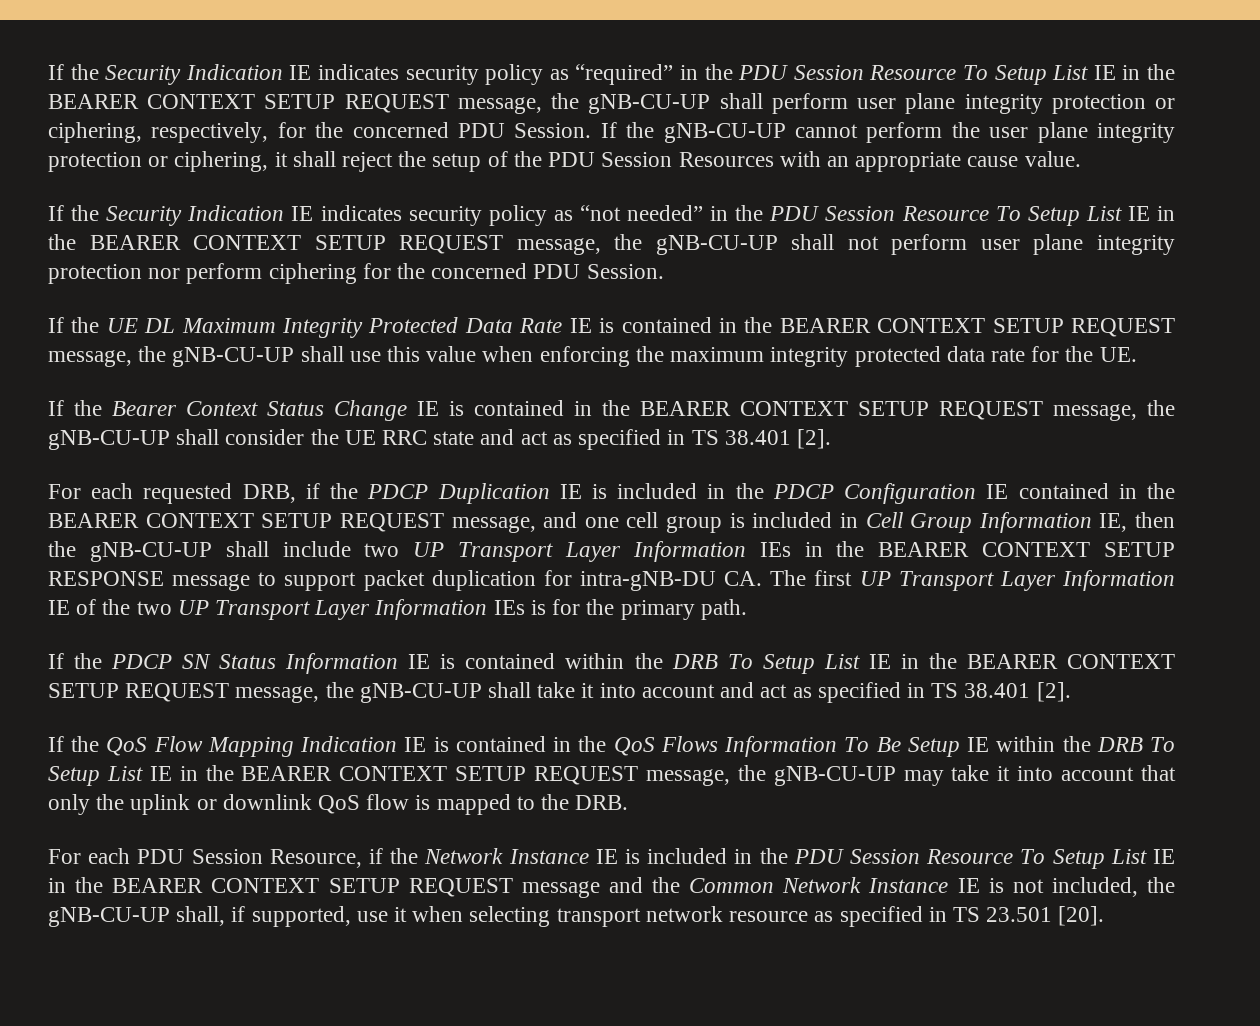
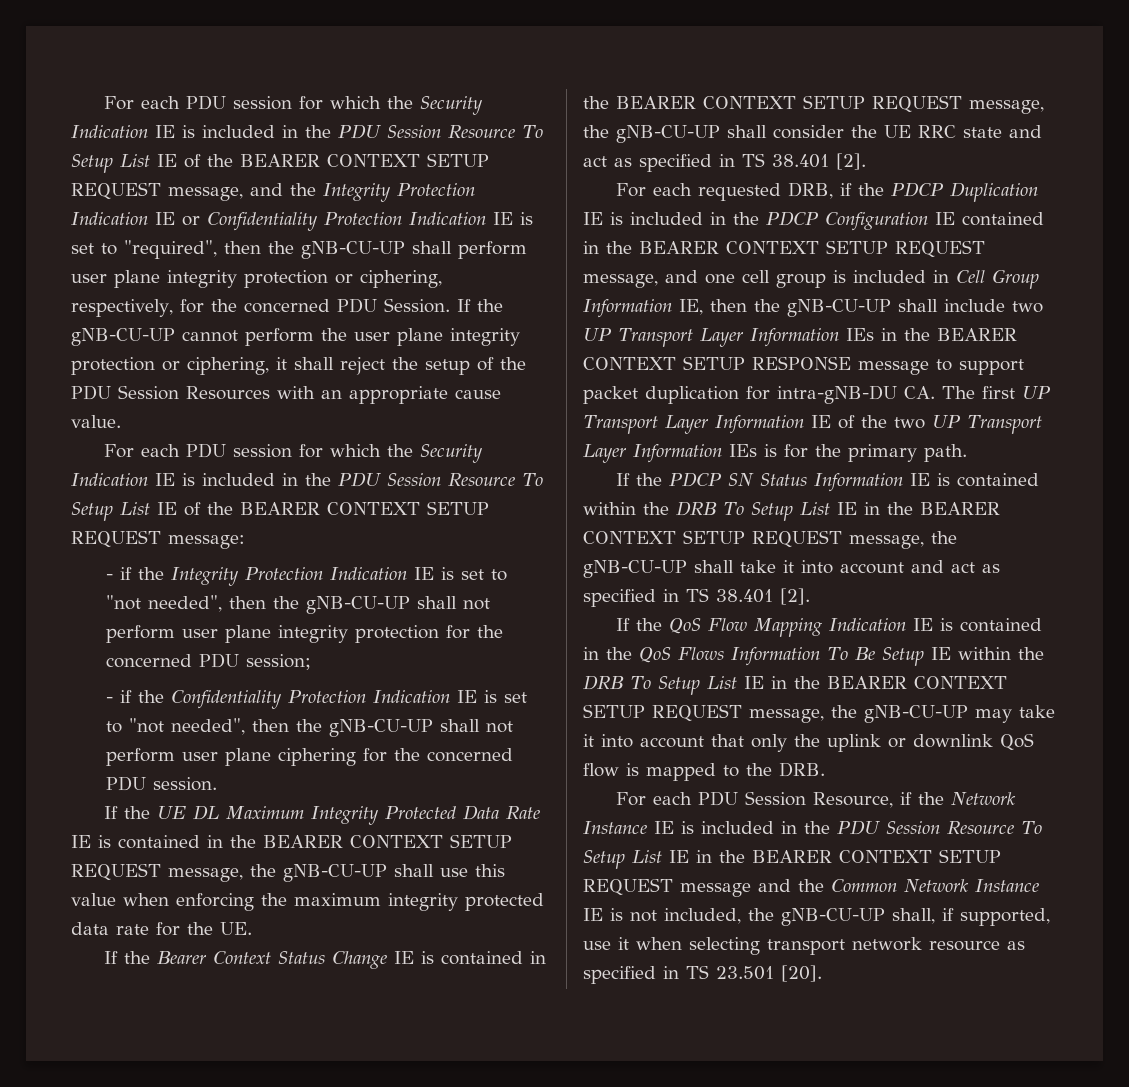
- If the Security Indication IE indicates security policy as “required” in the PDU Session Resource To Setup List IE in the BEARER CONTEXT SETUP REQUEST message, the gNB-CU-UP shall perform user plane integrity protection or ciphering, respectively, for the concerned PDU Session.
+ For each PDU session for which the Security Indication IE is included in the PDU Session Resource To Setup List IE of the BEARER CONTEXT SETUP REQUEST message, and the Integrity Protection Indication IE or Confidentiality Protection Indication IE is set to "required", then the gNB-CU-UP shall perform user plane integrity protection or ciphering, respectively, for the concerned PDU Session.
- If the Security Indication IE indicates security policy as “not needed” in the PDU Session Resource To Setup List IE in the BEARER CONTEXT SETUP REQUEST message, the gNB-CU-UP shall not perform user plane integrity protection nor perform ciphering for the concerned PDU Session.
+ For each PDU session for which the Security Indication IE is included in the PDU Session Resource To Setup List IE of the BEARER CONTEXT SETUP REQUEST message:
+ - if the Integrity Protection Indication IE is set to "not needed", then the gNB-CU-UP shall not perform user plane integrity protection for the concerned PDU session;
+ - if the Confidentiality Protection Indication IE is set to "not needed", then the gNB-CU-UP shall not perform user plane ciphering for the concerned PDU session.

